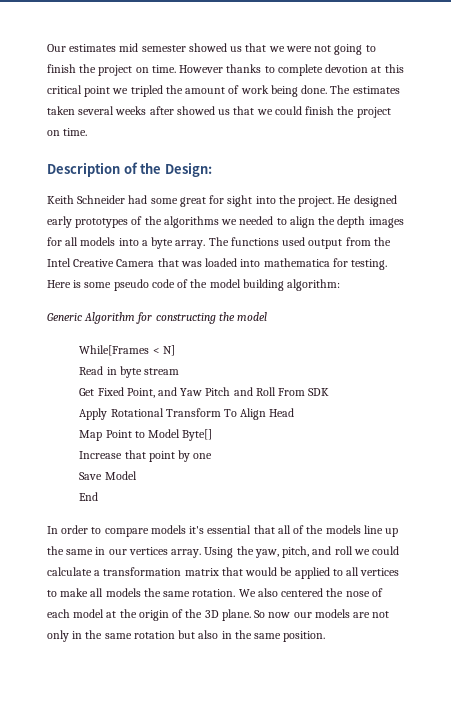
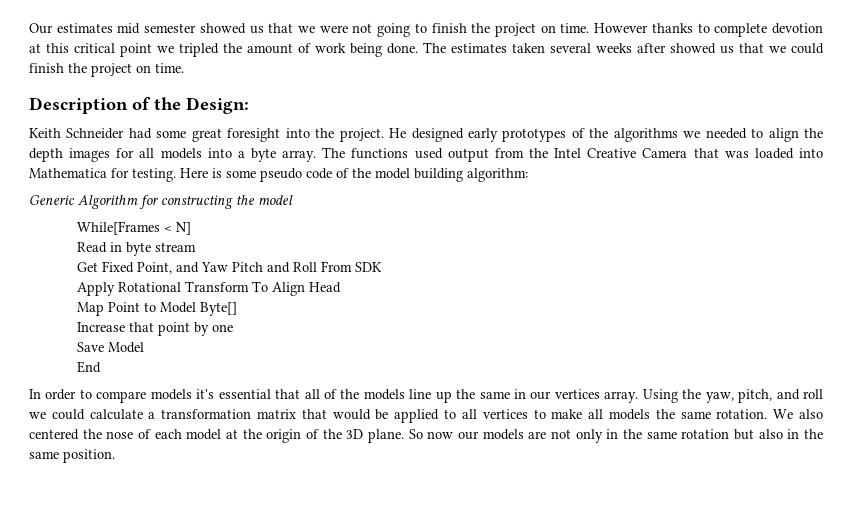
- Keith Schneider had some great for sight into the project.
+ Keith Schneider had some great foresight into the project.
- The functions used output from the Intel Creative Camera that was loaded into mathematica for testing.
+ The functions used output from the Intel Creative Camera that was loaded into Mathematica for testing.

